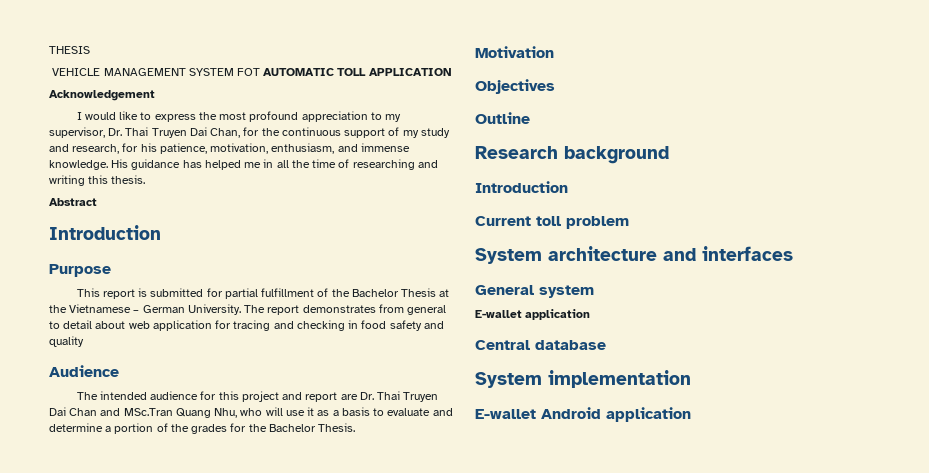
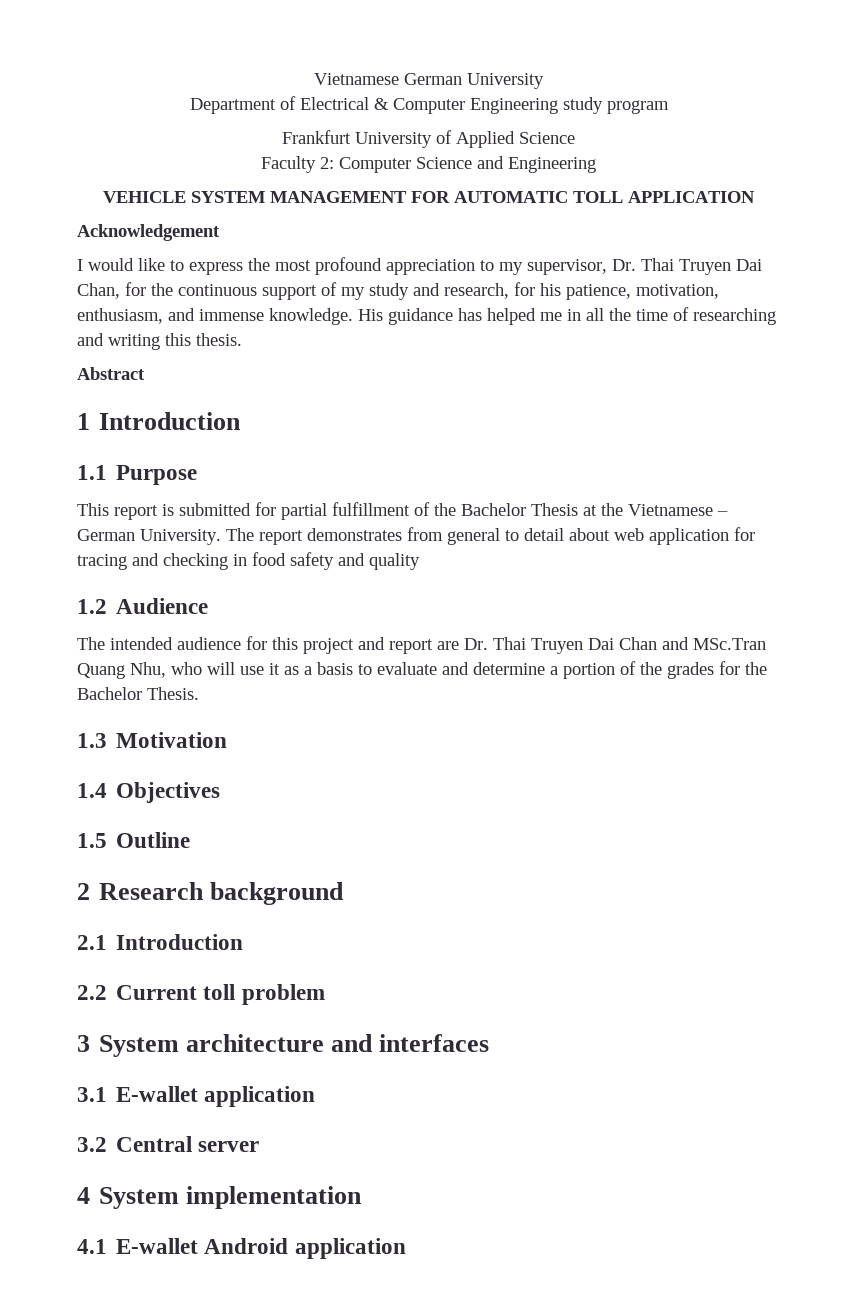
- THESIS
- VEHICLE MANAGEMENT SYSTEM FOT AUTOMATIC TOLL APPLICATION
+ Vietnamese German University
+ Department of Electrical & Computer Engineering study program
+ Frankfurt University of Applied Science
+ Faculty 2: Computer Science and Engineering
+ VEHICLE SYSTEM MANAGEMENT FOR AUTOMATIC TOLL APPLICATION
  Abstract
- Introduction
- Purpose
+ 1 Introduction
+ 1.1 Purpose
- Audience
+ 1.2 Audience
- Motivation
+ 1.3 Motivation
- Objectives
+ 1.4 Objectives
- Outline
+ 1.5 Outline
- Research background
- Introduction
- Current toll problem
+ 2 Research background
+ 2.1 Introduction
+ 2.2 Current toll problem
- System architecture and interfaces
+ 3 System architecture and interfaces
- General system
- E-wallet application
+ 3.1 E-wallet application
- Central database
- System implementation
+ 3.2 Central server
+ 4 System implementation
- E-wallet Android application
+ 4.1 E-wallet Android application

